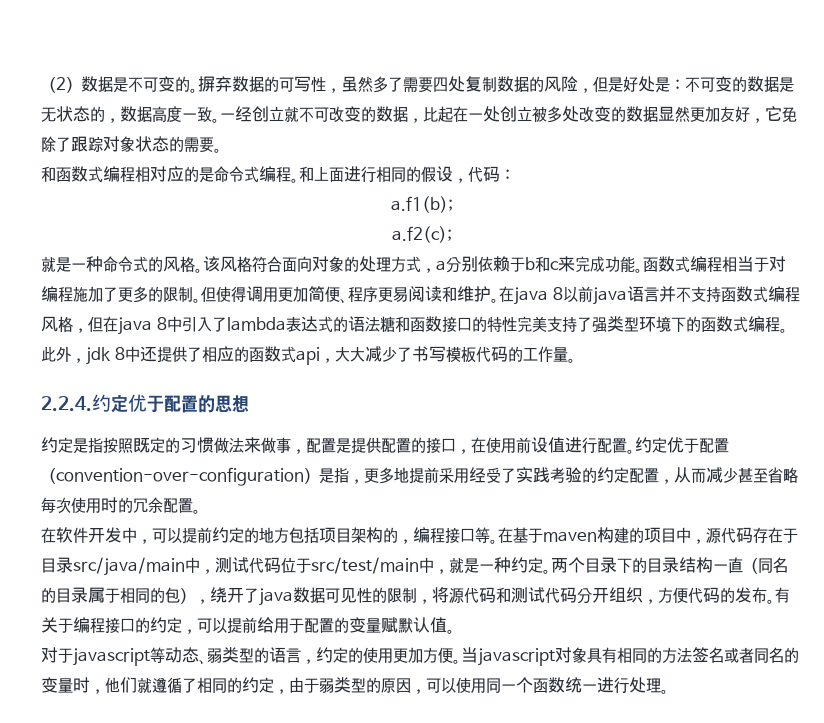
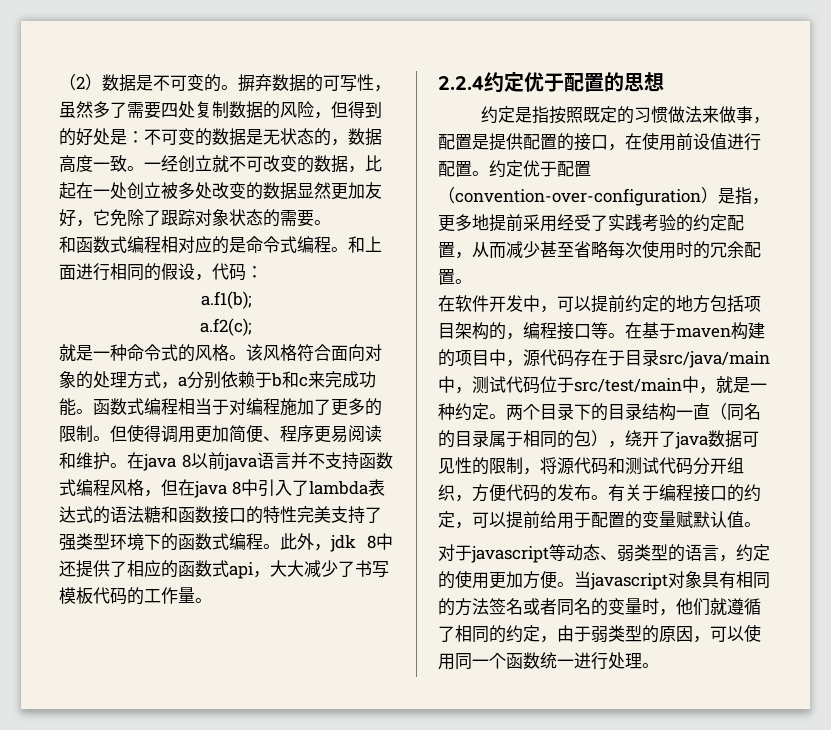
- 摒弃数据的可写性，虽然多了需要四处复制数据的风险，但是好处是：不可变的数据是无状态的，数据高度一致。
+ 摒弃数据的可写性，虽然多了需要四处复制数据的风险，但得到的好处是：不可变的数据是无状态的，数据高度一致。
- 2.2.4.约定优于配置的思想
+ 2.2.4约定优于配置的思想

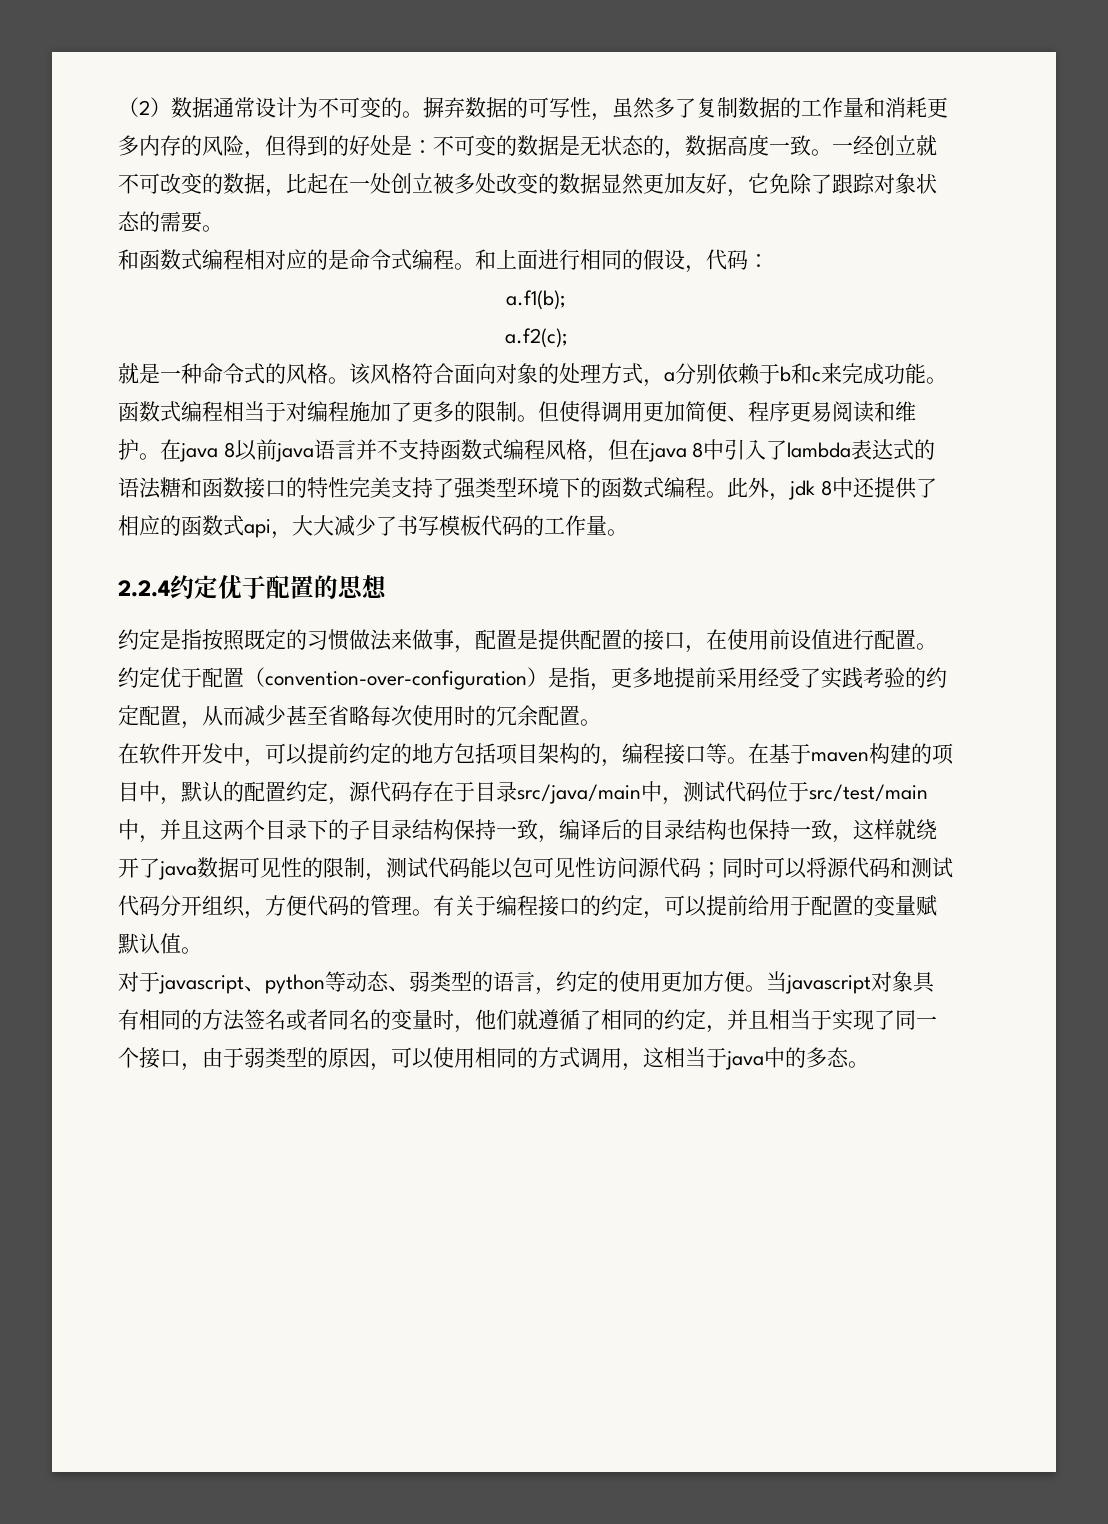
- （2）数据是不可变的。
+ （2）数据通常设计为不可变的。
- 摒弃数据的可写性，虽然多了需要四处复制数据的风险，但得到的好处是：不可变的数据是无状态的，数据高度一致。
+ 摒弃数据的可写性，虽然多了复制数据的工作量和消耗更多内存的风险，但得到的好处是：不可变的数据是无状态的，数据高度一致。
- 在基于maven构建的项目中，源代码存在于目录src/java/main中，测试代码位于src/test/main中，就是一种约定。两个目录下的目录结构一直（同名的目录属于相同的包），绕开了java数据可见性的限制，将源代码和测试代码分开组织，方便代码的发布。
+ 在基于maven构建的项目中，默认的配置约定，源代码存在于目录src/java/main中，测试代码位于src/test/main中，并且这两个目录下的子目录结构保持一致，编译后的目录结构也保持一致，这样就绕开了java数据可见性的限制，测试代码能以包可见性访问源代码；同时可以将源代码和测试代码分开组织，方便代码的管理。
- 对于javascript等动态、弱类型的语言，约定的使用更加方便。
+ 对于javascript、python等动态、弱类型的语言，约定的使用更加方便。
- 当javascript对象具有相同的方法签名或者同名的变量时，他们就遵循了相同的约定，由于弱类型的原因，可以使用同一个函数统一进行处理。
+ 当javascript对象具有相同的方法签名或者同名的变量时，他们就遵循了相同的约定，并且相当于实现了同一个接口，由于弱类型的原因，可以使用相同的方式调用，这相当于java中的多态。

